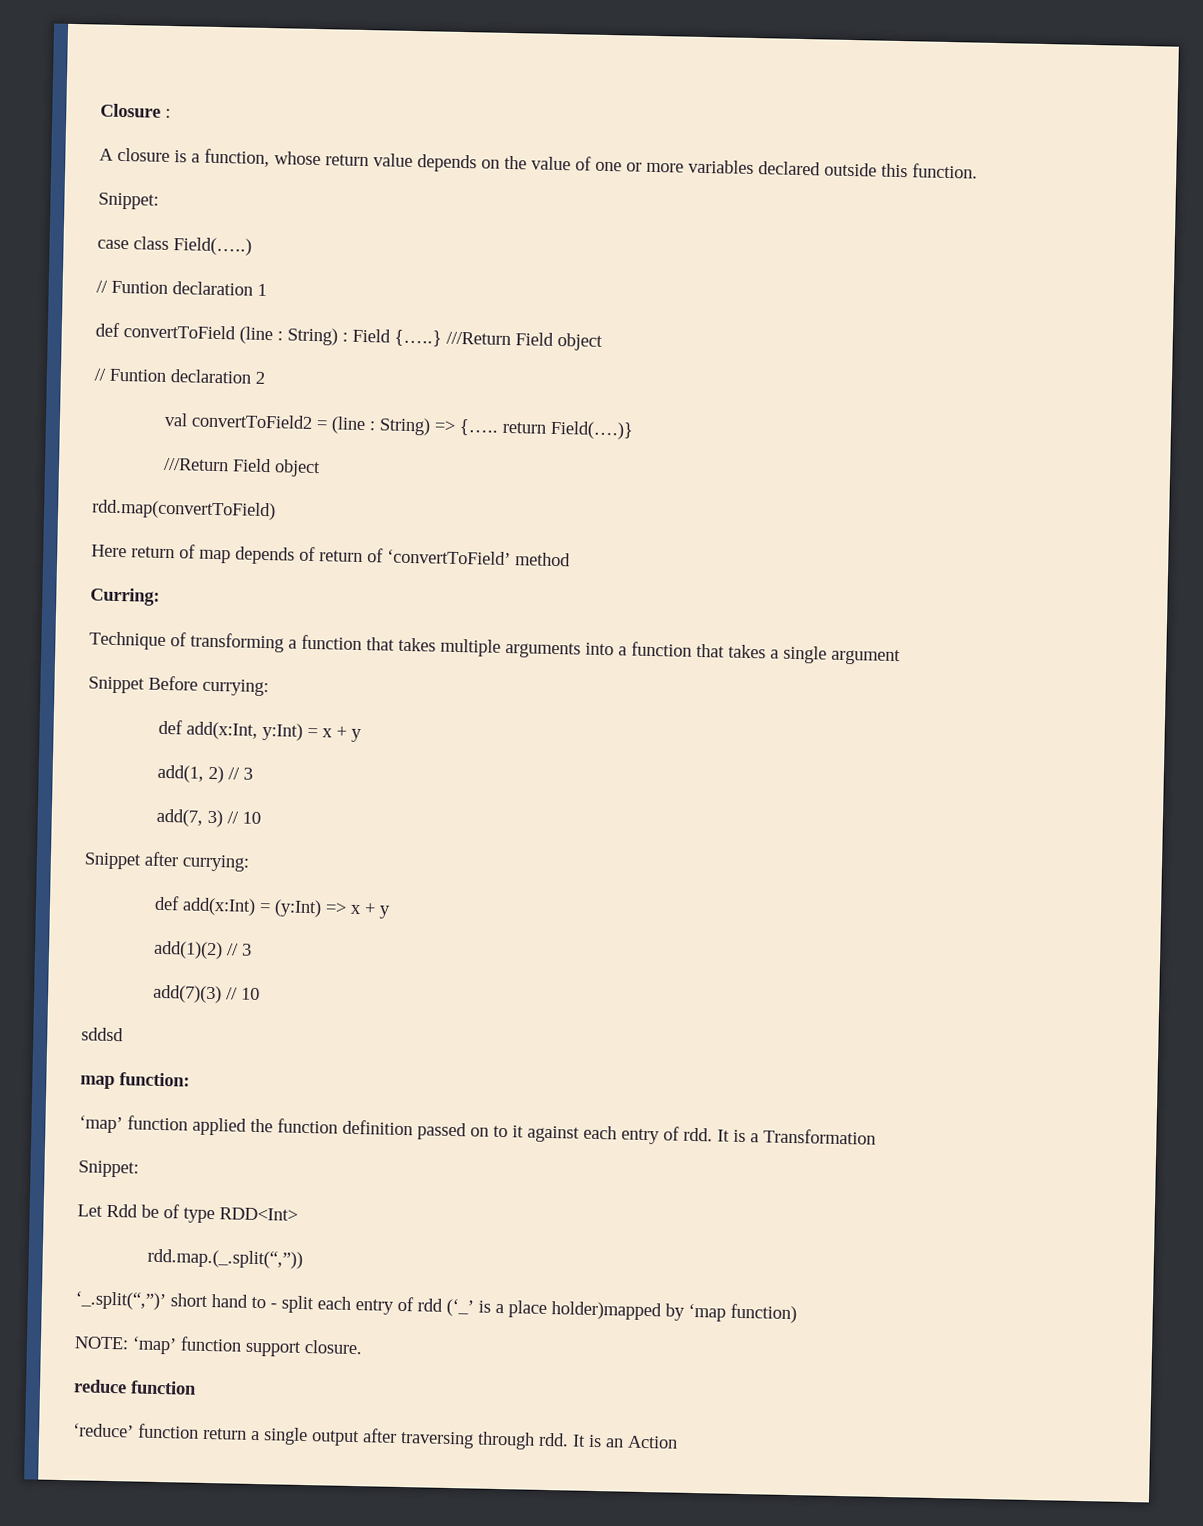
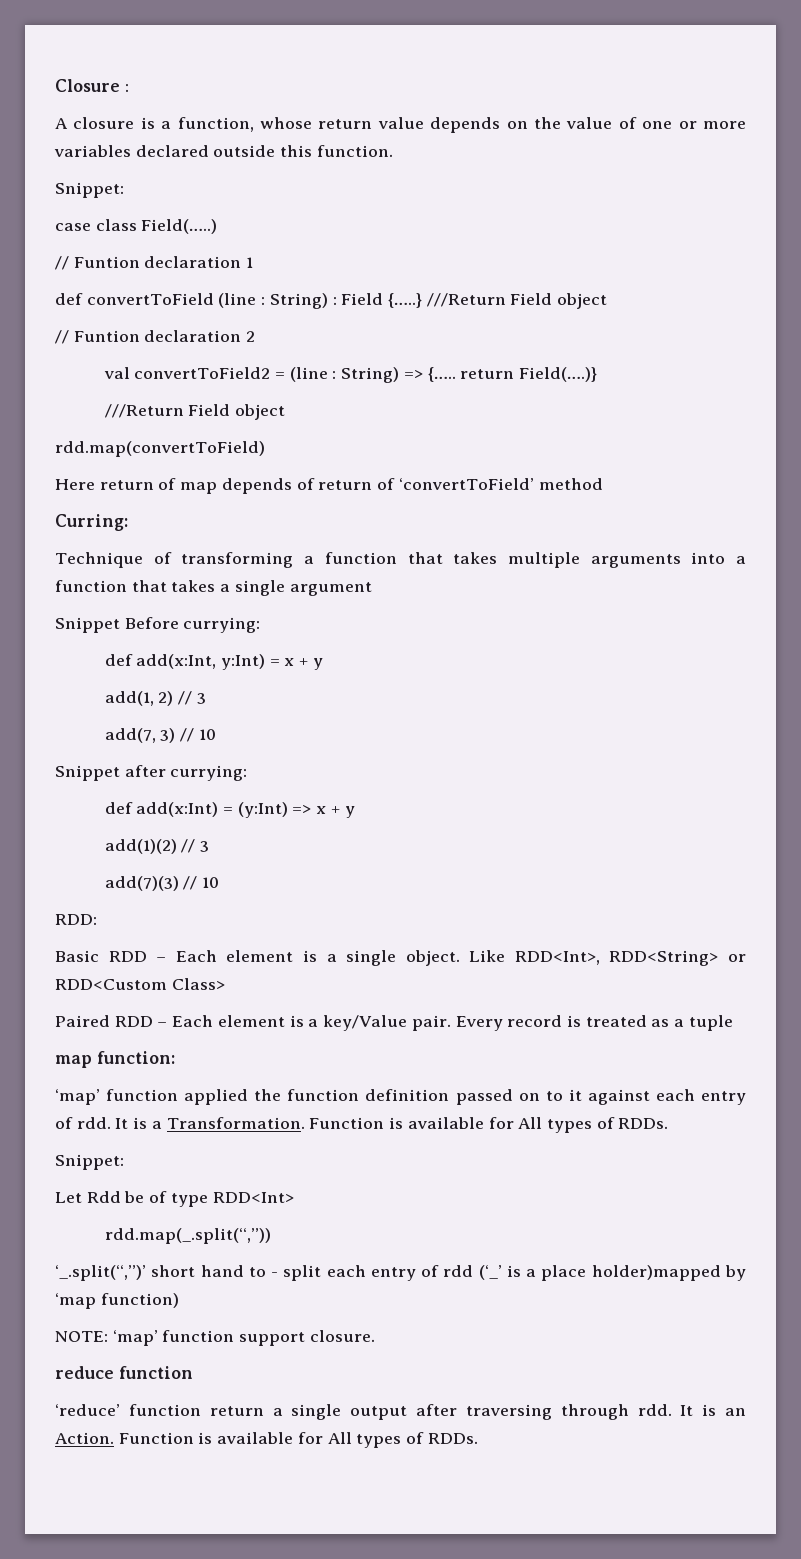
- sddsd
+ RDD:
+ Basic RDD – Each element is a single object. Like RDD<Int>, RDD<String> or RDD<Custom Class>
+ Paired RDD – Each element is a key/Value pair. Every record is treated as a tuple
- It is a Transformation
+ It is a Transformation. Function is available for All types of RDDs.
- rdd.map.(_.split(“,”))
+ rdd.map(_.split(“,”))
- It is an Action
+ It is an Action. Function is available for All types of RDDs.

